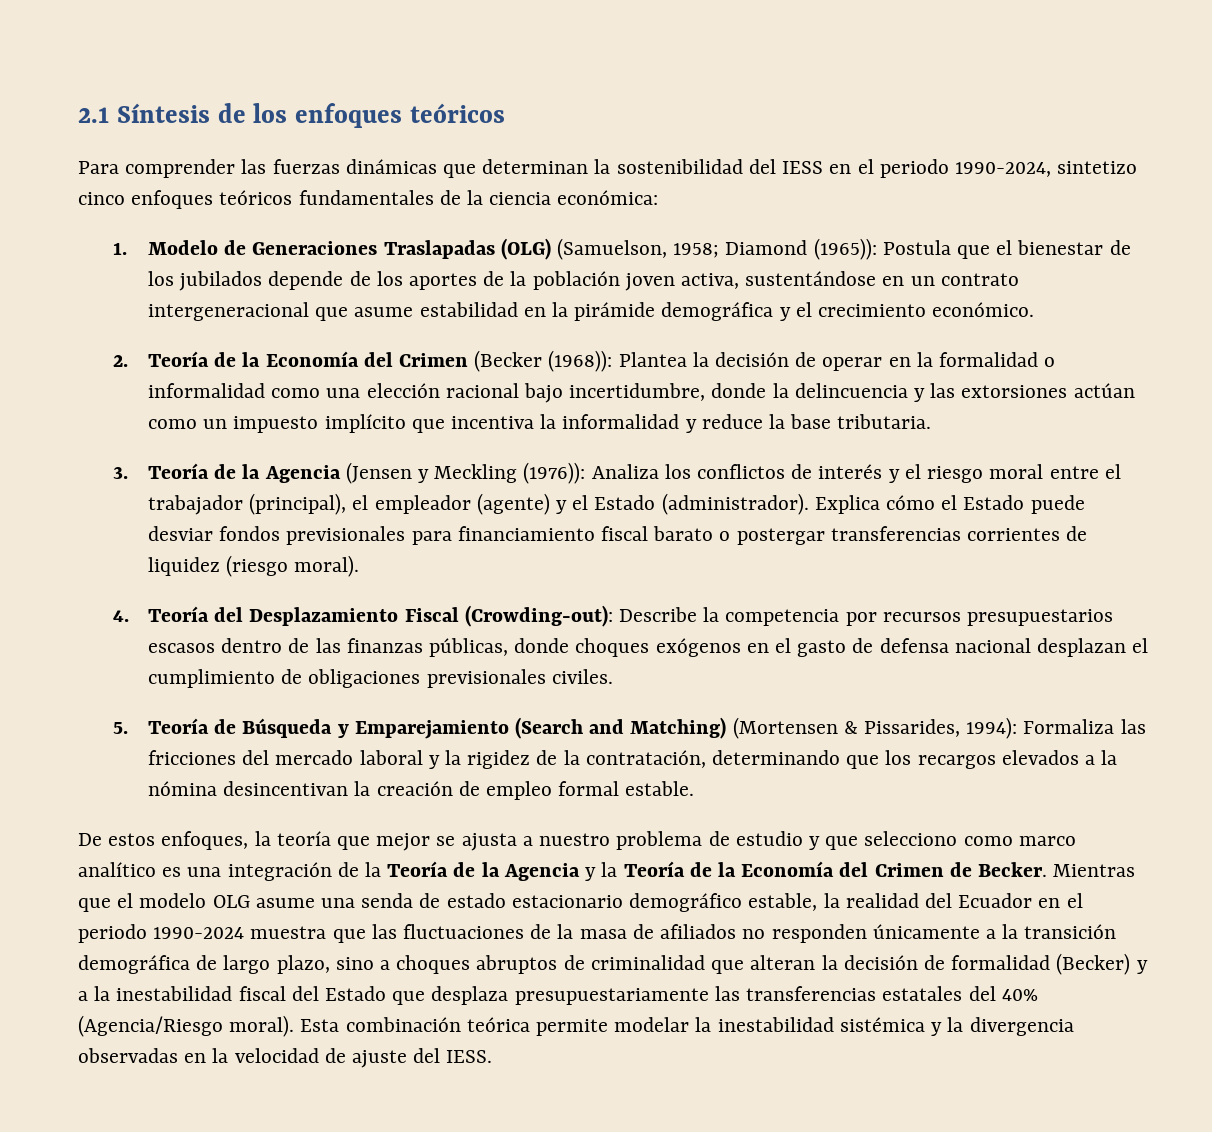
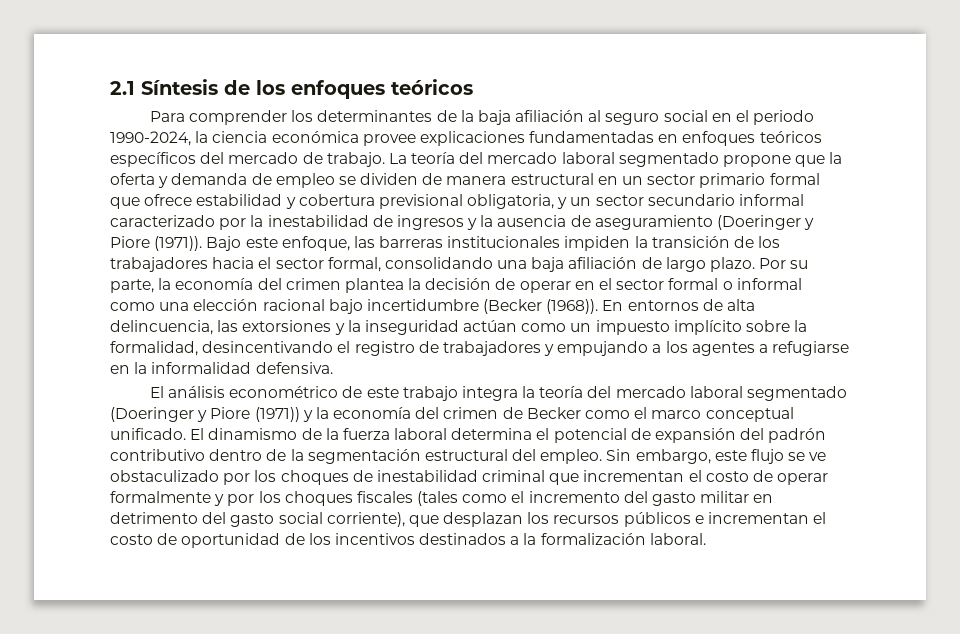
- Para comprender las fuerzas dinámicas que determinan la sostenibilidad del IESS en el periodo 1990-2024, sintetizo cinco enfoques teóricos fundamentales de la ciencia económica:
- 1. Modelo de Generaciones Traslapadas (OLG) (Samuelson, 1958; Diamond (1965)): Postula que el bienestar de los jubilados depende de los aportes de la población joven activa, sustentándose en un contrato intergeneracional que asume estabilidad en la pirámide demográfica y el crecimiento económico.
- 2. Teoría de la Economía del Crimen (Becker (1968)): Plantea la decisión de operar en la formalidad o informalidad como una elección racional bajo incertidumbre, donde la delincuencia y las extorsiones actúan como un impuesto implícito que incentiva la informalidad y reduce la base tributaria.
- 3. Teoría de la Agencia (Jensen y Meckling (1976)): Analiza los conflictos de interés y el riesgo moral entre el trabajador (principal), el empleador (agente) y el Estado (administrador). Explica cómo el Estado puede desviar fondos previsionales para financiamiento fiscal barato o postergar transferencias corrientes de liquidez (riesgo moral).
- 4. Teoría del Desplazamiento Fiscal (Crowding-out): Describe la competencia por recursos presupuestarios escasos dentro de las finanzas públicas, donde choques exógenos en el gasto de defensa nacional desplazan el cumplimiento de obligaciones previsionales civiles.
- 5. Teoría de Búsqueda y Emparejamiento (Search and Matching) (Mortensen & Pissarides, 1994): Formaliza las fricciones del mercado laboral y la rigidez de la contratación, determinando que los recargos elevados a la nómina desincentivan la creación de empleo formal estable.
- De estos enfoques, la teoría que mejor se ajusta a nuestro problema de estudio y que selecciono como marco analítico es una integración de la Teoría de la Agencia y la Teoría de la Economía del Crimen de Becker. Mientras que el modelo OLG asume una senda de estado estacionario demográfico estable, la realidad del Ecuador en el periodo 1990-2024 muestra que las fluctuaciones de la masa de afiliados no responden únicamente a la transición demográfica de largo plazo, sino a choques abruptos de criminalidad que alteran la decisión de formalidad (Becker) y a la inestabilidad fiscal del Estado que desplaza presupuestariamente las transferencias estatales del 40% (Agencia/Riesgo moral). Esta combinación teórica permite modelar la inestabilidad sistémica y la divergencia observadas en la velocidad de ajuste del IESS.
+ Para comprender los determinantes de la baja afiliación al seguro social en el periodo 1990-2024, la ciencia económica provee explicaciones fundamentadas en enfoques teóricos específicos del mercado de trabajo. La teoría del mercado laboral segmentado propone que la oferta y demanda de empleo se dividen de manera estructural en un sector primario formal que ofrece estabilidad y cobertura previsional obligatoria, y un sector secundario informal caracterizado por la inestabilidad de ingresos y la ausencia de aseguramiento (Doeringer y Piore (1971)). Bajo este enfoque, las barreras institucionales impiden la transición de los trabajadores hacia el sector formal, consolidando una baja afiliación de largo plazo. Por su parte, la economía del crimen plantea la decisión de operar en el sector formal o informal como una elección racional bajo incertidumbre (Becker (1968)). En entornos de alta delincuencia, las extorsiones y la inseguridad actúan como un impuesto implícito sobre la formalidad, desincentivando el registro de trabajadores y empujando a los agentes a refugiarse en la informalidad defensiva.
+ El análisis econométrico de este trabajo integra la teoría del mercado laboral segmentado (Doeringer y Piore (1971)) y la economía del crimen de Becker como el marco conceptual unificado. El dinamismo de la fuerza laboral determina el potencial de expansión del padrón contributivo dentro de la segmentación estructural del empleo. Sin embargo, este flujo se ve obstaculizado por los choques de inestabilidad criminal que incrementan el costo de operar formalmente y por los choques fiscales (tales como el incremento del gasto militar en detrimento del gasto social corriente), que desplazan los recursos públicos e incrementan el costo de oportunidad de los incentivos destinados a la formalización laboral.

